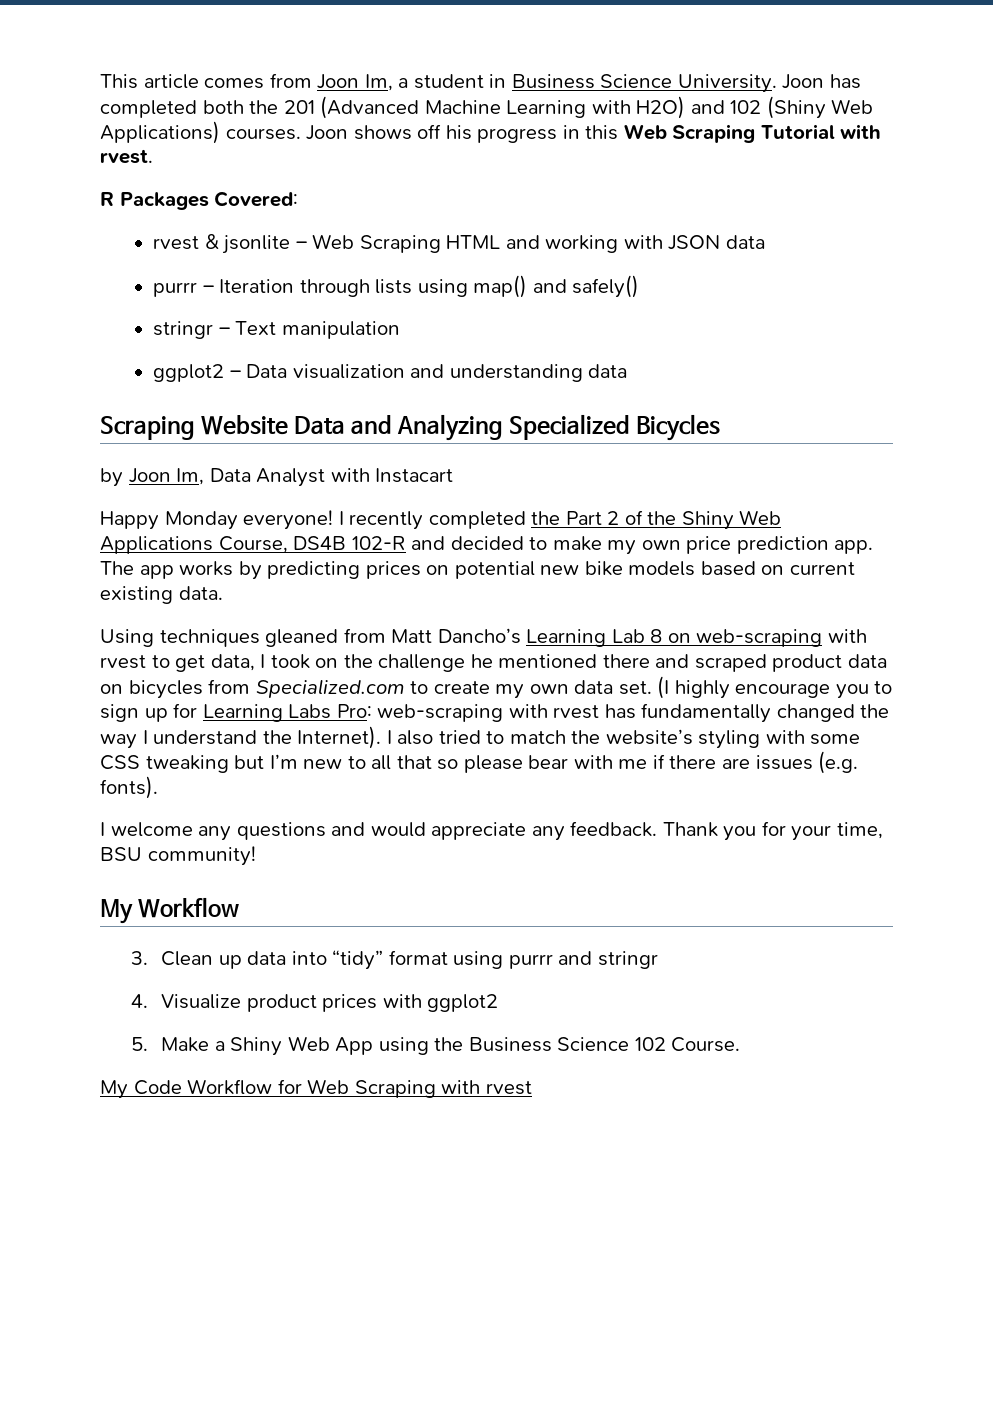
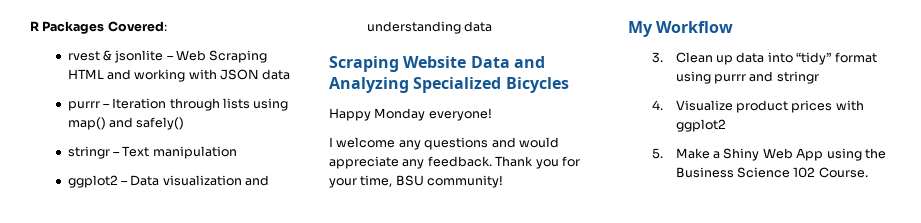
- This article comes from Joon Im, a student in Business Science University. Joon has completed both the 201 (Advanced Machine Learning with H2O) and 102 (Shiny Web Applications) courses. Joon shows off his progress in this Web Scraping Tutorial with rvest.
- by Joon Im, Data Analyst with Instacart
- Happy Monday everyone! I recently completed the Part 2 of the Shiny Web Applications Course, DS4B 102-R and decided to make my own price prediction app. The app works by predicting prices on potential new bike models based on current existing data.
- Using techniques gleaned from Matt Dancho’s Learning Lab 8 on web-scraping with rvest to get data, I took on the challenge he mentioned there and scraped product data on bicycles from Specialized.com to create my own data set. (I highly encourage you to sign up for Learning Labs Pro: web-scraping with rvest has fundamentally changed the way I understand the Internet). I also tried to match the website’s styling with some CSS tweaking but I’m new to all that so please bear with me if there are issues (e.g. fonts).
+ Happy Monday everyone!
- My Code Workflow for Web Scraping with rvest

